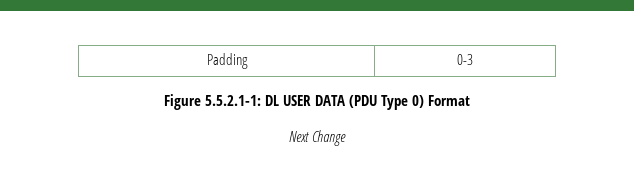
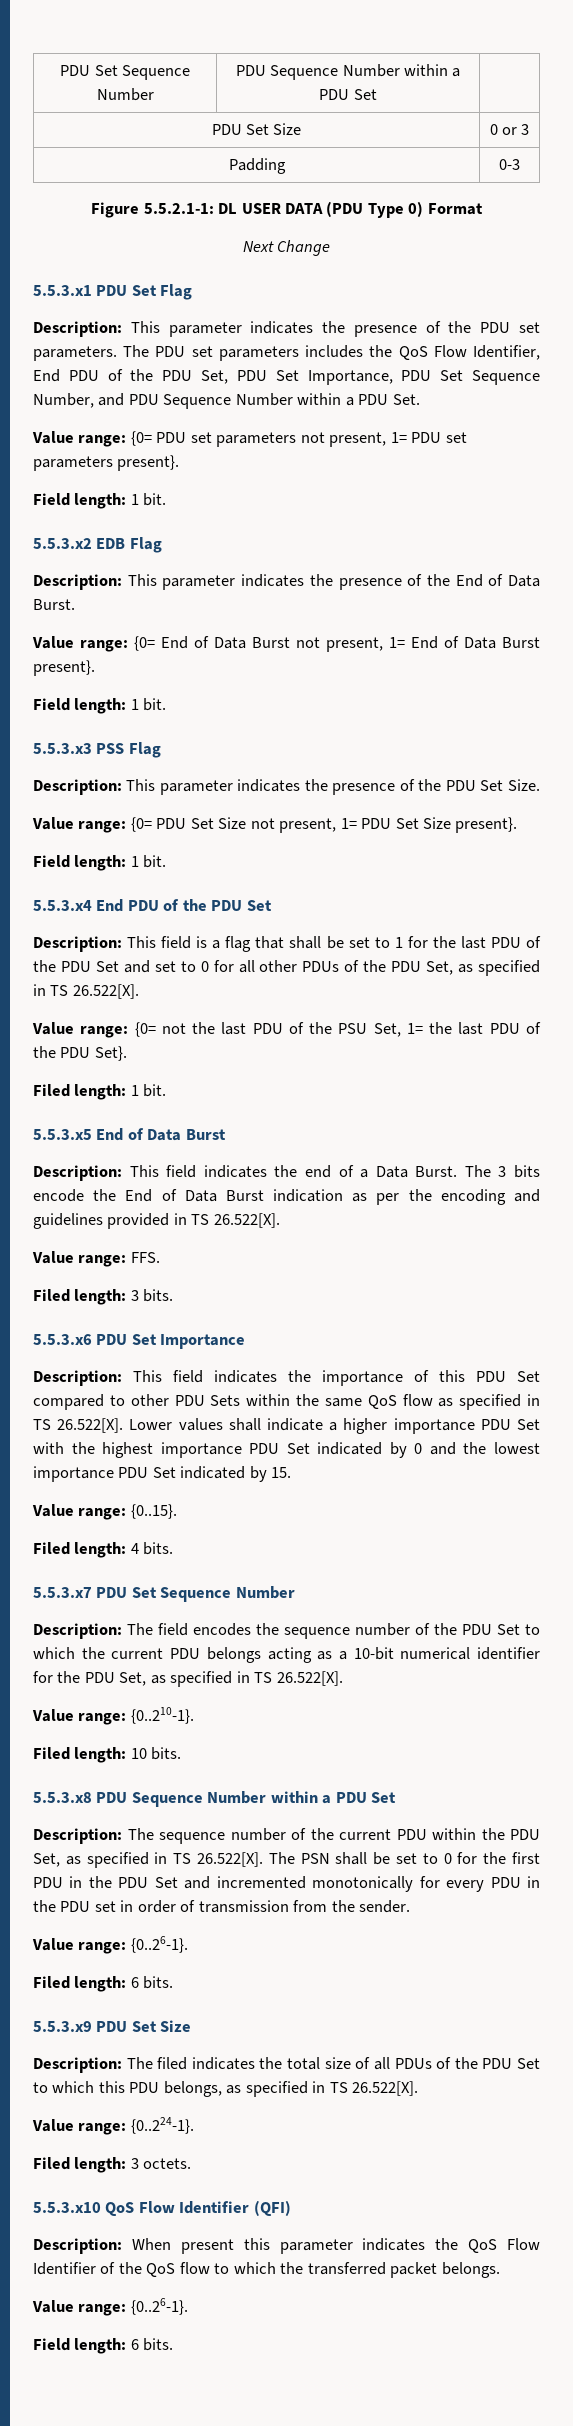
+ PDU Set Sequence Number | PDU Sequence Number within a PDU Set |
+ PDU Set Size | 0 or 3
+ 5.5.3.x1 PDU Set Flag
+ Description: This parameter indicates the presence of the PDU set parameters. The PDU set parameters includes the QoS Flow Identifier, End PDU of the PDU Set, PDU Set Importance, PDU Set Sequence Number, and PDU Sequence Number within a PDU Set.
+ Value range: {0= PDU set parameters not present, 1= PDU set parameters present}.
+ Field length: 1 bit.
+ 5.5.3.x2 EDB Flag
+ Description: This parameter indicates the presence of the End of Data Burst.
+ Value range: {0= End of Data Burst not present, 1= End of Data Burst present}.
+ Field length: 1 bit.
+ 5.5.3.x3 PSS Flag
+ Description: This parameter indicates the presence of the PDU Set Size.
+ Value range: {0= PDU Set Size not present, 1= PDU Set Size present}.
+ Field length: 1 bit.
+ 5.5.3.x4 End PDU of the PDU Set
+ Description: This field is a flag that shall be set to 1 for the last PDU of the PDU Set and set to 0 for all other PDUs of the PDU Set, as specified in TS 26.522[X].
+ Value range: {0= not the last PDU of the PSU Set, 1= the last PDU of the PDU Set}.
+ Filed length: 1 bit.
+ 5.5.3.x5 End of Data Burst
+ Description: This field indicates the end of a Data Burst. The 3 bits encode the End of Data Burst indication as per the encoding and guidelines provided in TS 26.522[X].
+ Value range: FFS.
+ Filed length: 3 bits.
+ 5.5.3.x6 PDU Set Importance
+ Description: This field indicates the importance of this PDU Set compared to other PDU Sets within the same QoS flow as specified in TS 26.522[X]. Lower values shall indicate a higher importance PDU Set with the highest importance PDU Set indicated by 0 and the lowest importance PDU Set indicated by 15.
+ Value range: {0..15}.
+ Filed length: 4 bits.
+ 5.5.3.x7 PDU Set Sequence Number
+ Description: The field encodes the sequence number of the PDU Set to which the current PDU belongs acting as a 10-bit numerical identifier for the PDU Set, as specified in TS 26.522[X].
+ Value range: {0..210-1}.
+ Filed length: 10 bits.
+ 5.5.3.x8 PDU Sequence Number within a PDU Set
+ Description: The sequence number of the current PDU within the PDU Set, as specified in TS 26.522[X]. The PSN shall be set to 0 for the first PDU in the PDU Set and incremented monotonically for every PDU in the PDU set in order of transmission from the sender.
+ Value range: {0..26-1}.
+ Filed length: 6 bits.
+ 5.5.3.x9 PDU Set Size
+ Description: The filed indicates the total size of all PDUs of the PDU Set to which this PDU belongs, as specified in TS 26.522[X].
+ Value range: {0..224-1}.
+ Filed length: 3 octets.
+ 5.5.3.x10 QoS Flow Identifier (QFI)
+ Description: When present this parameter indicates the QoS Flow Identifier of the QoS flow to which the transferred packet belongs.
+ Value range: {0..26-1}.
+ Field length: 6 bits.

